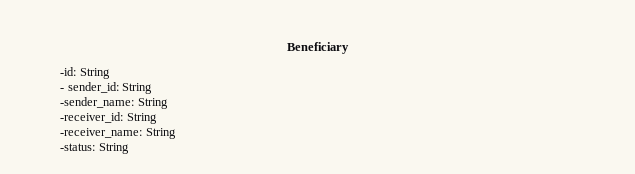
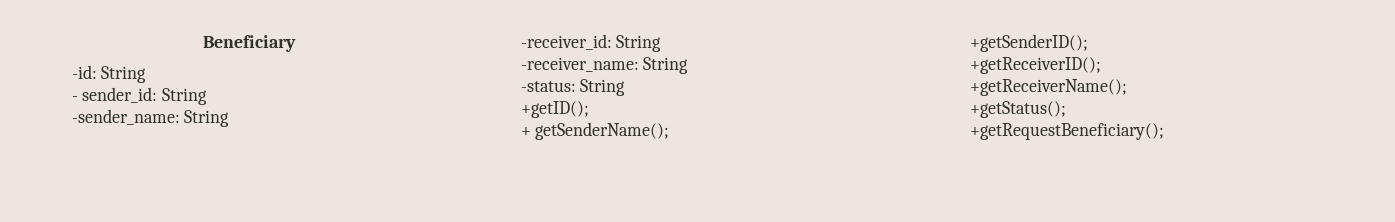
+ +getID();
+ + getSenderName();
+ +getSenderID();
+ +getReceiverID();
+ +getReceiverName();
+ +getStatus();
+ +getRequestBeneficiary();

